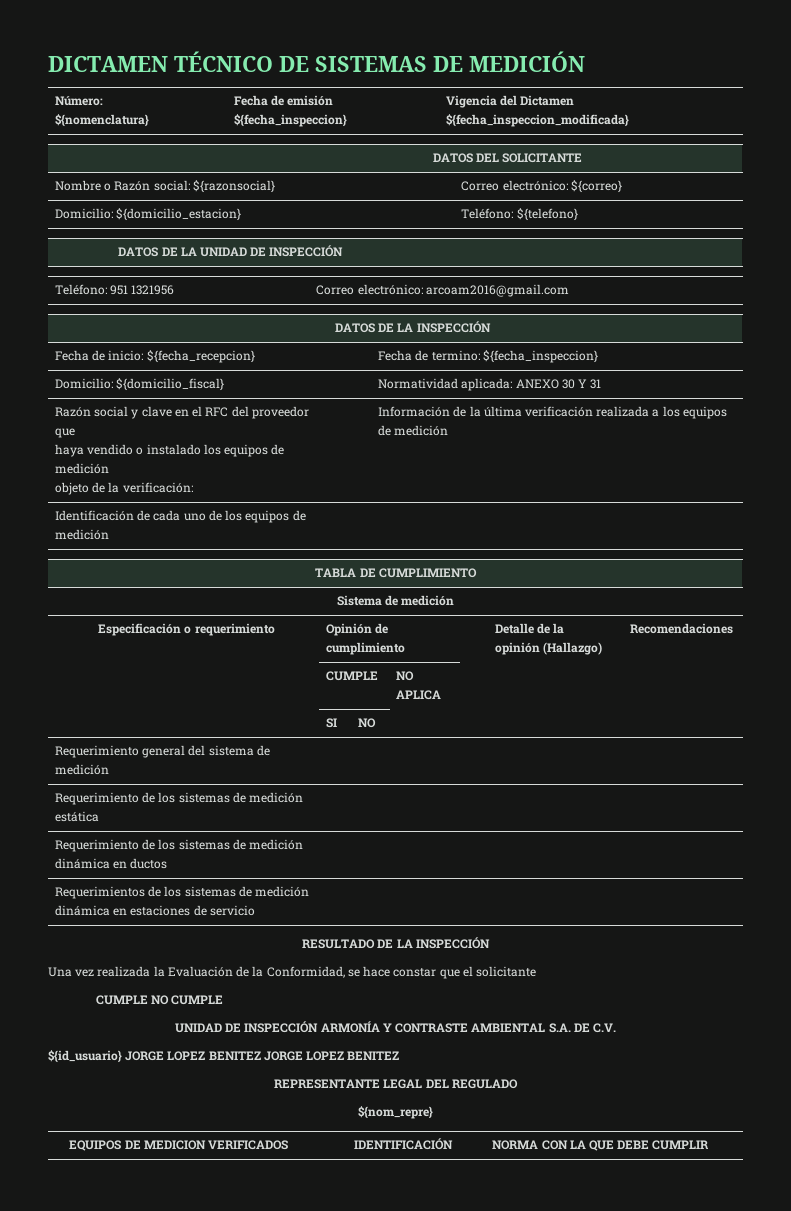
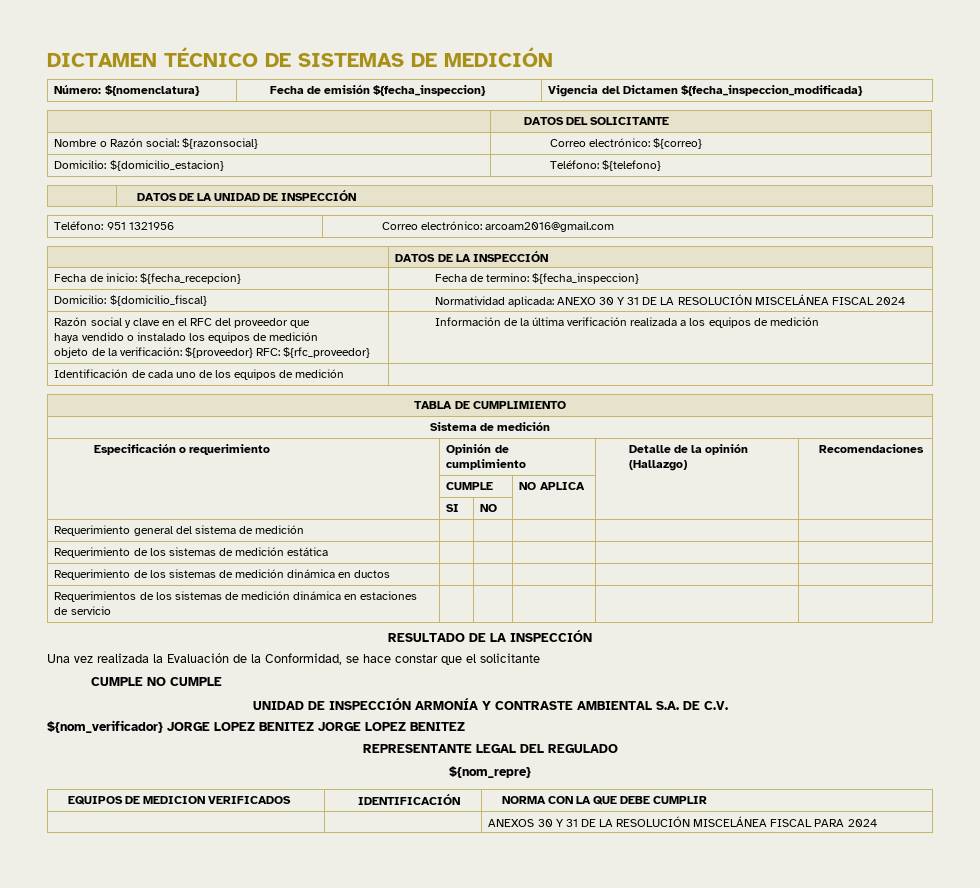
- Domicilio: ${domicilio_fiscal} | Normatividad aplicada: ANEXO 30 Y 31
+ Domicilio: ${domicilio_fiscal} | Normatividad aplicada: ANEXO 30 Y 31 DE LA RESOLUCIÓN MISCELÁNEA FISCAL 2024
  Razón social y clave en el RFC del proveedor que
  haya vendido o instalado los equipos de medición
- objeto de la verificación: | Información de la última verificación realizada a los equipos de medición
+ objeto de la verificación: ${proveedor} RFC: ${rfc_proveedor} | Información de la última verificación realizada a los equipos de medición
- ${id_usuario} JORGE LOPEZ BENITEZ JORGE LOPEZ BENITEZ
+ ${nom_verificador} JORGE LOPEZ BENITEZ JORGE LOPEZ BENITEZ
+ | | ANEXOS 30 Y 31 DE LA RESOLUCIÓN MISCELÁNEA FISCAL PARA 2024

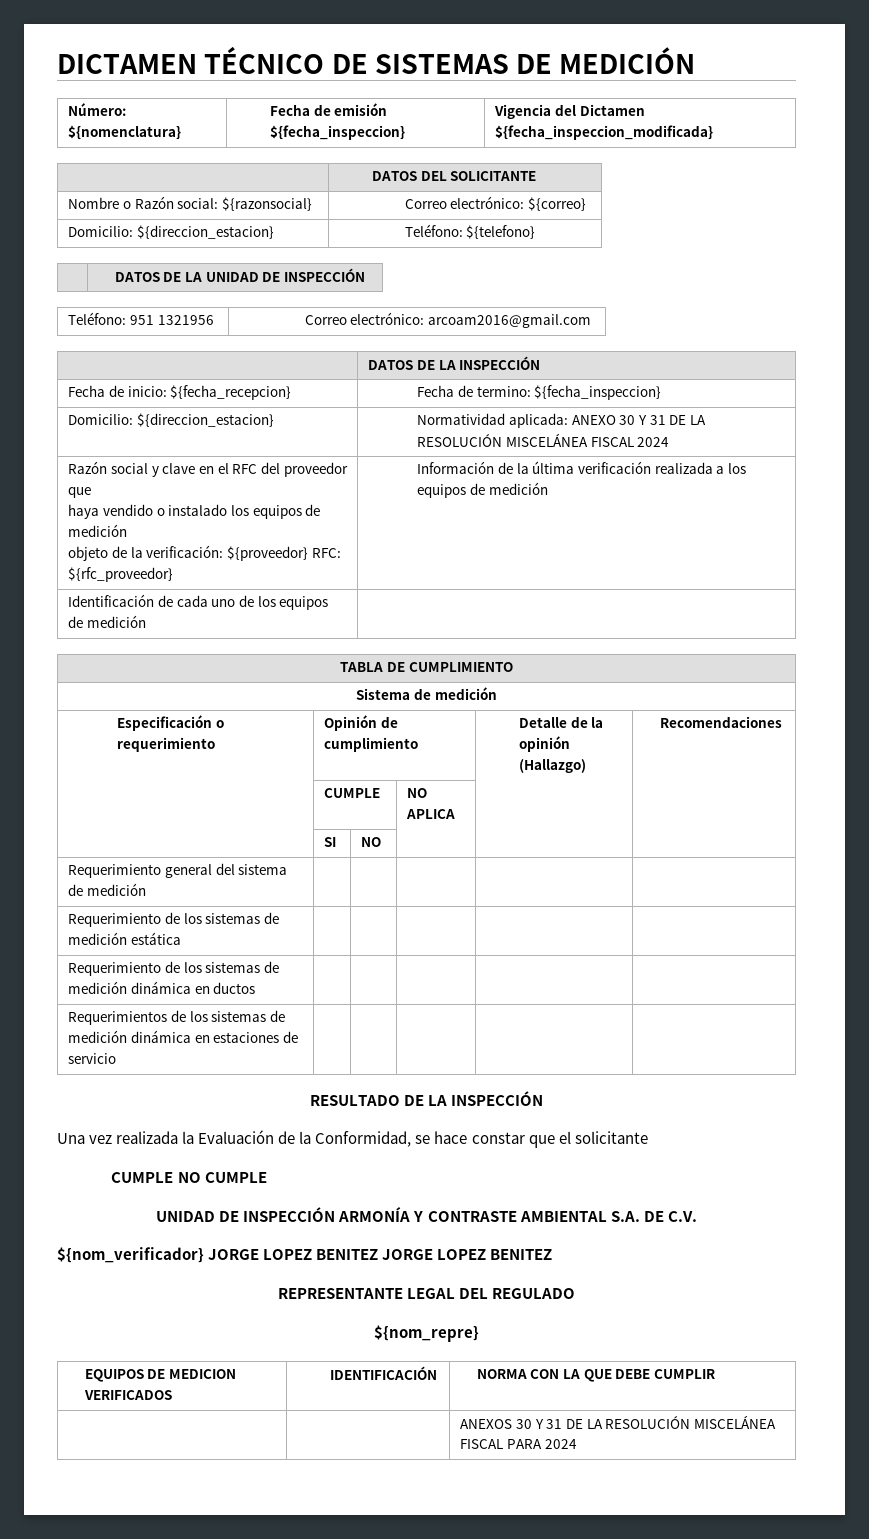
- Domicilio: ${domicilio_estacion} | Teléfono: ${telefono}
+ Domicilio: ${direccion_estacion} | Teléfono: ${telefono}
- Domicilio: ${domicilio_fiscal} | Normatividad aplicada: ANEXO 30 Y 31 DE LA RESOLUCIÓN MISCELÁNEA FISCAL 2024
+ Domicilio: ${direccion_estacion} | Normatividad aplicada: ANEXO 30 Y 31 DE LA RESOLUCIÓN MISCELÁNEA FISCAL 2024

